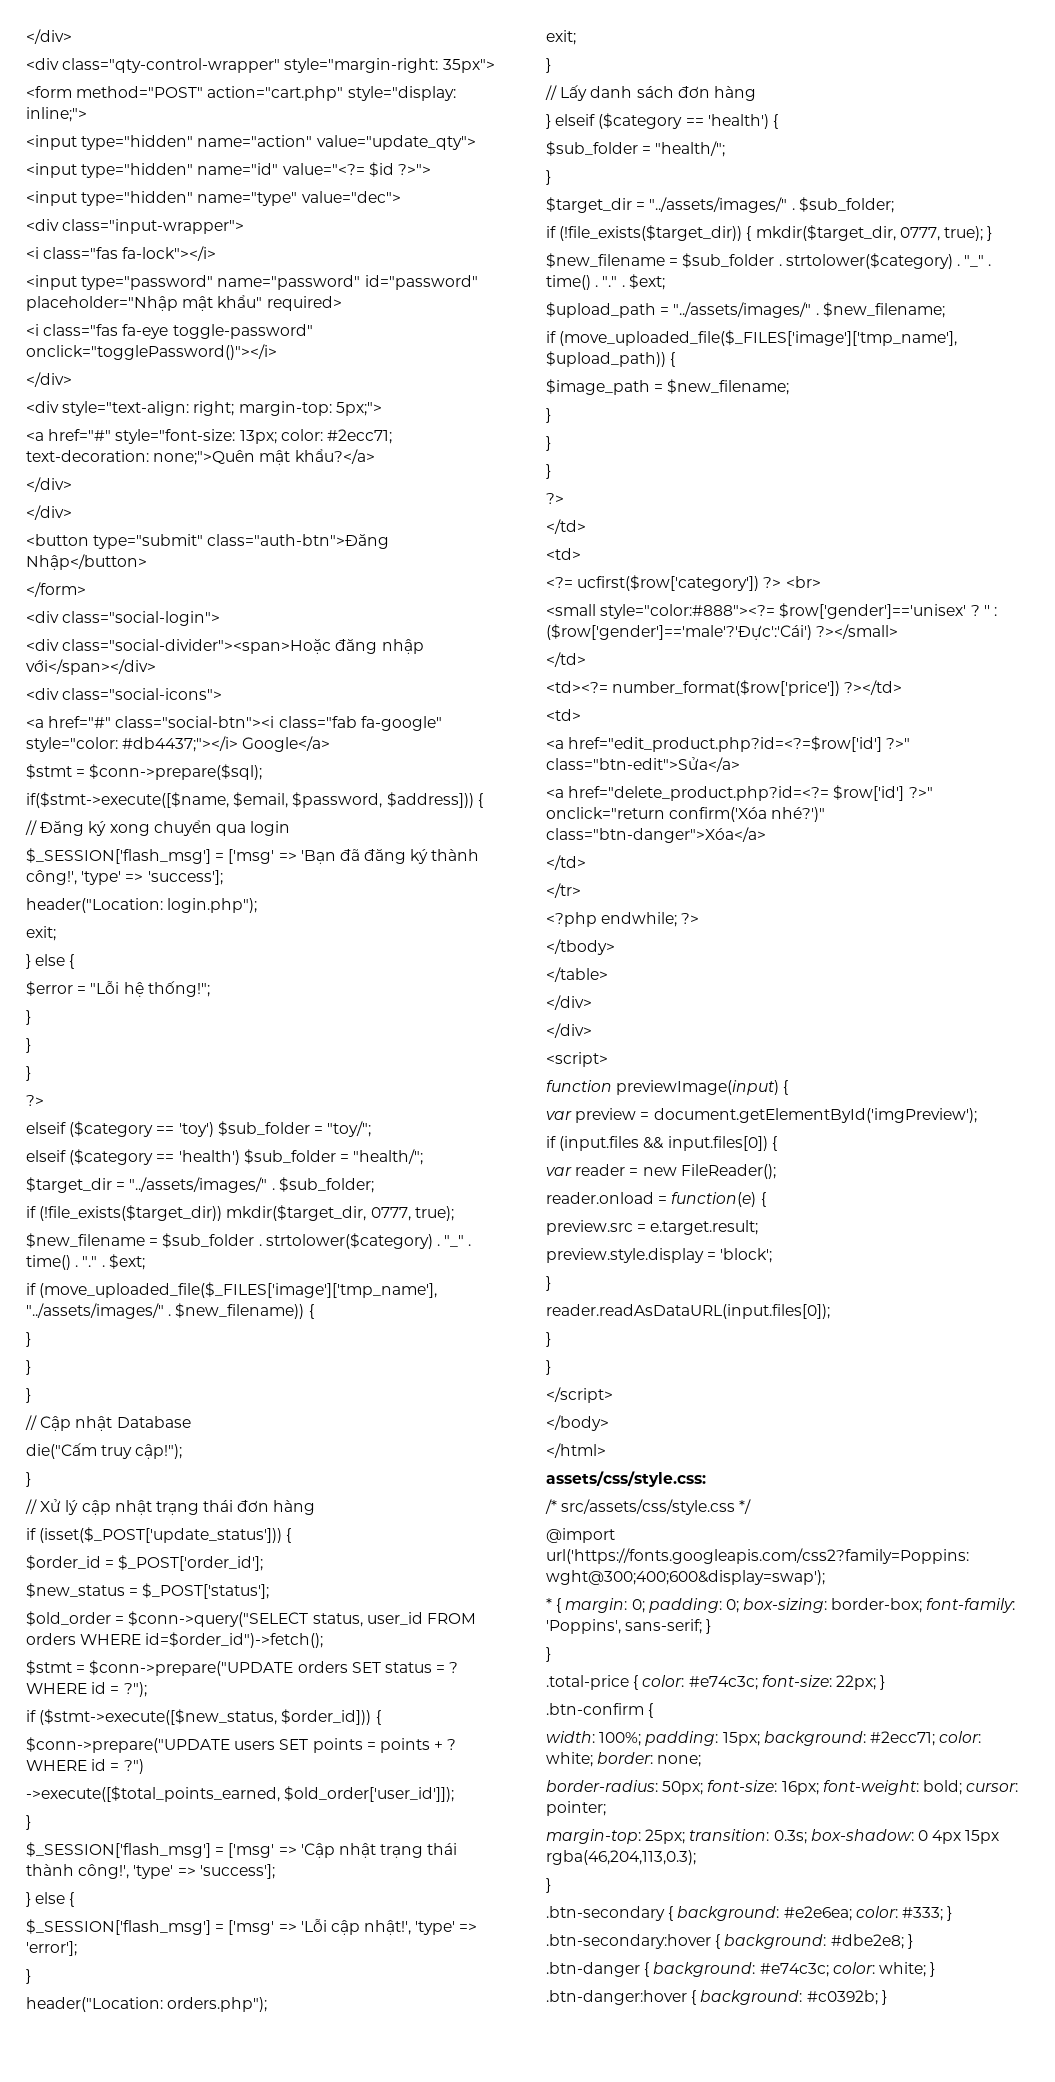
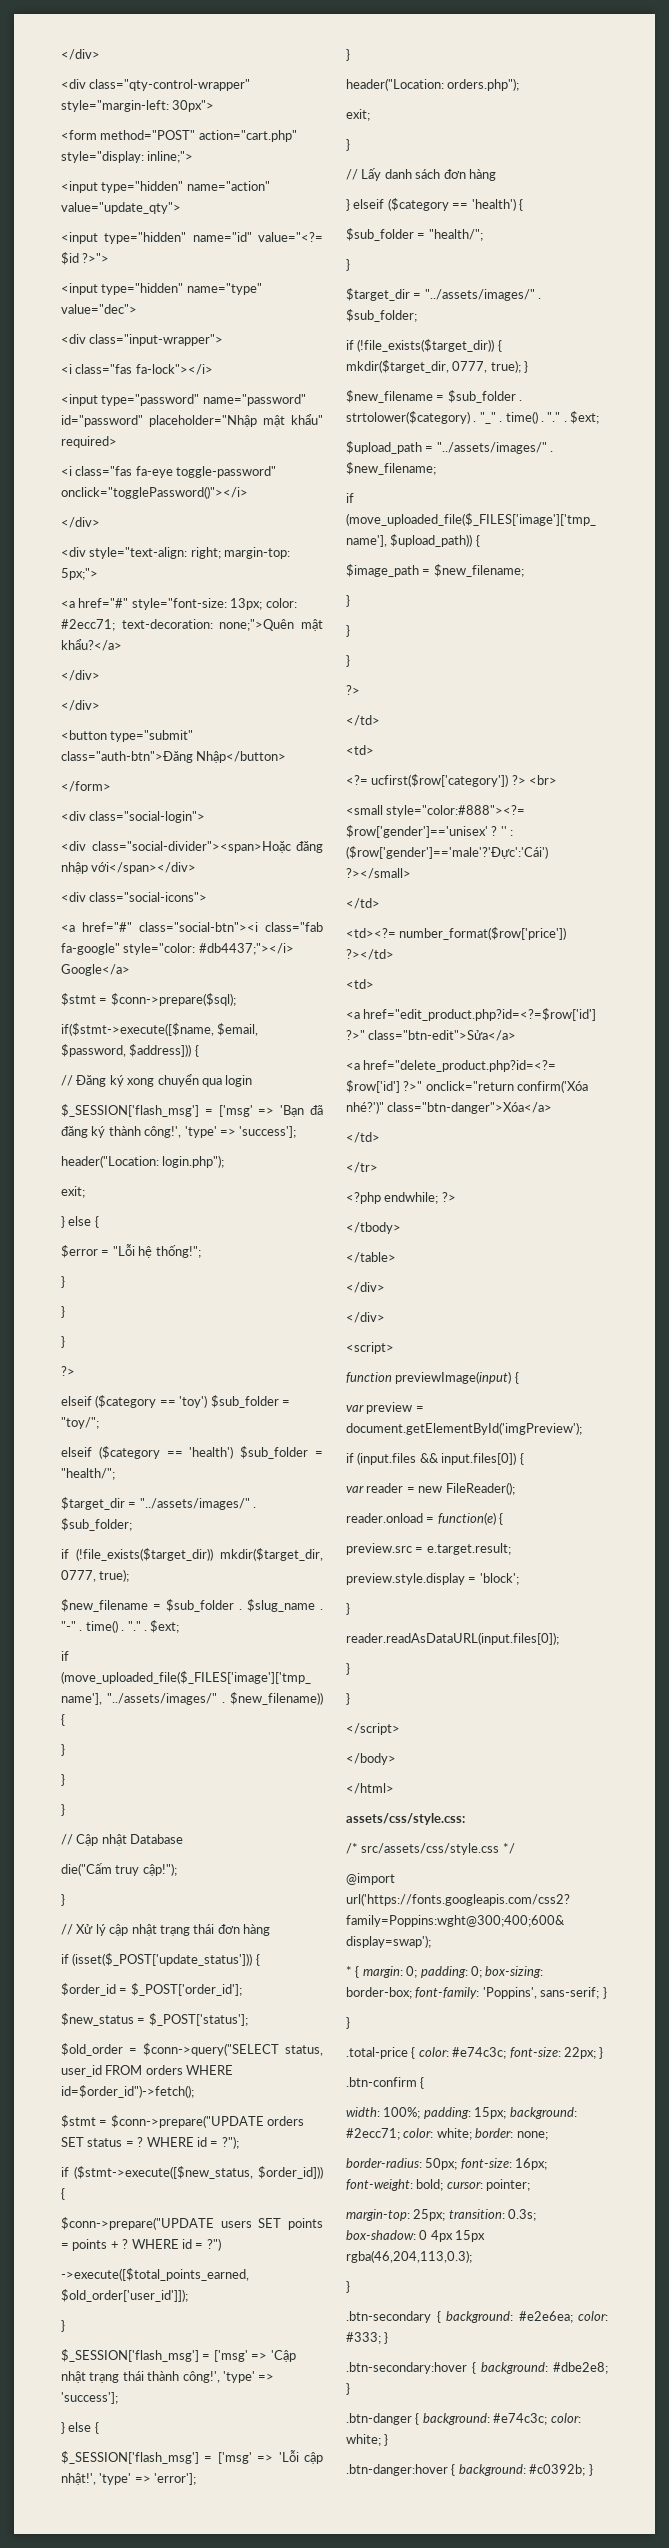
- <div class="qty-control-wrapper" style="margin-right: 35px">
+ <div class="qty-control-wrapper" style="margin-left: 30px">
  if (!file_exists($target_dir)) mkdir($target_dir, 0777, true);
- $new_filename = $sub_folder . strtolower($category) . "_" . time() .
+ $new_filename = $sub_folder . $slug_name . "-" . time() .

